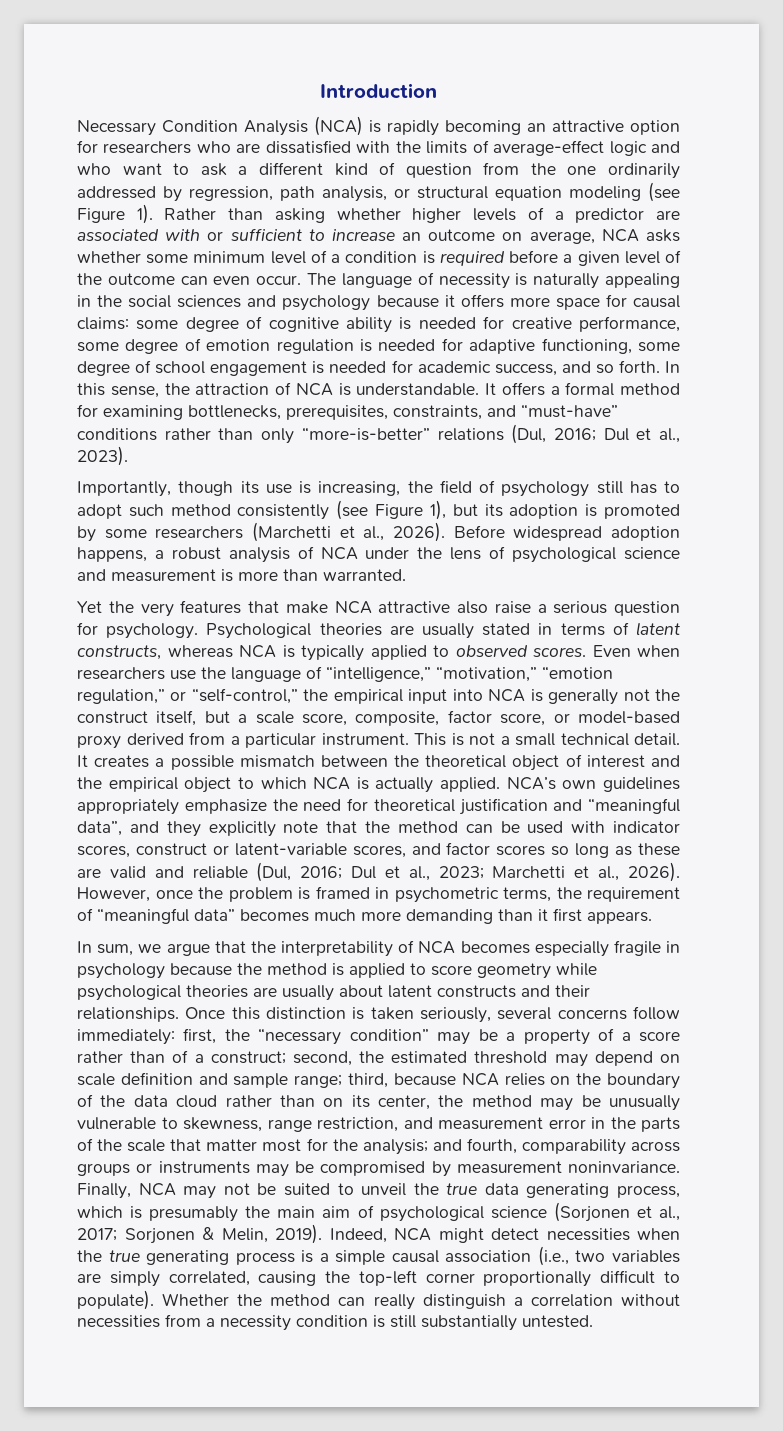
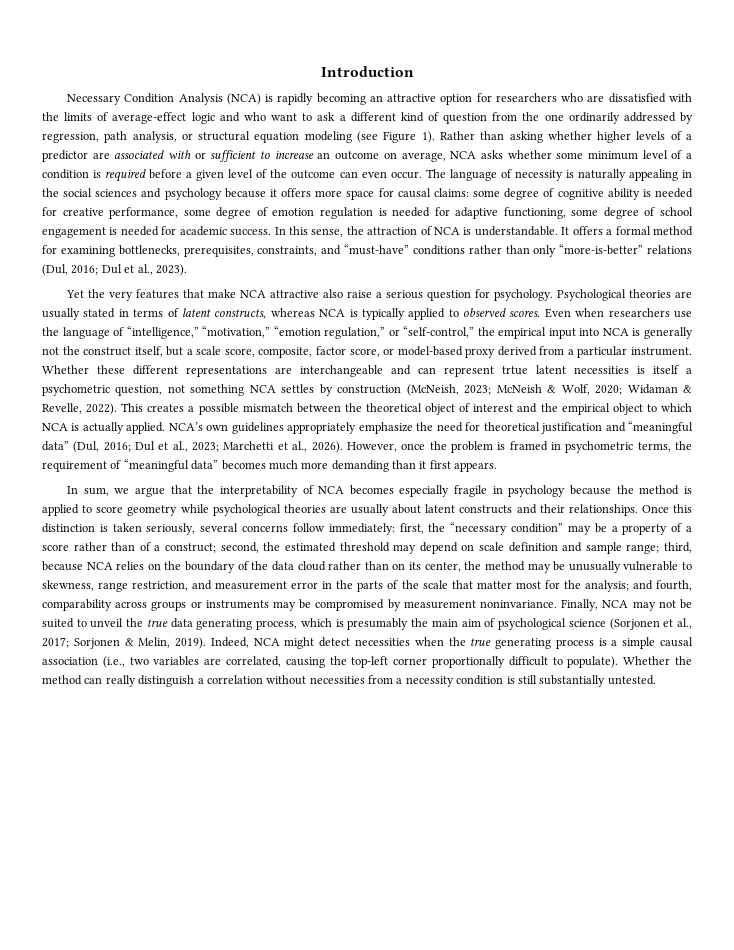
- The language of necessity is naturally appealing in the social sciences and psychology because it offers more space for causal claims: some degree of cognitive ability is needed for creative performance, some degree of emotion regulation is needed for adaptive functioning, some degree of school engagement is needed for academic success, and so forth.
+ The language of necessity is naturally appealing in the social sciences and psychology because it offers more space for causal claims: some degree of cognitive ability is needed for creative performance, some degree of emotion regulation is needed for adaptive functioning, some degree of school engagement is needed for academic success.
- Importantly, though its use is increasing, the field of psychology still has to adopt such method consistently (see Figure 1), but its adoption is promoted by some researchers (Marchetti et al., 2026). Before widespread adoption happens, a robust analysis of NCA under the lens of psychological science and measurement is more than warranted.
- This is not a small technical detail. It creates a possible mismatch between the theoretical object of interest and the empirical object to which NCA is actually applied.
+ Whether these different representations are interchangeable and can represent trtue latent necessities is itself a psychometric question, not something NCA settles by construction (McNeish, 2023; McNeish & Wolf, 2020; Widaman & Revelle, 2022). This creates a possible mismatch between the theoretical object of interest and the empirical object to which NCA is actually applied.
- NCA’s own guidelines appropriately emphasize the need for theoretical justification and “meaningful data”, and they explicitly note that the method can be used with indicator scores, construct or latent-variable scores, and factor scores so long as these are valid and reliable (Dul, 2016; Dul et al., 2023; Marchetti et al., 2026).
+ NCA’s own guidelines appropriately emphasize the need for theoretical justification and “meaningful data” (Dul, 2016; Dul et al., 2023; Marchetti et al., 2026).
- Indeed, NCA might detect necessities when the true generating process is a simple causal association (i.e., two variables are simply correlated, causing the top-left corner proportionally difficult to populate).
+ Indeed, NCA might detect necessities when the true generating process is a simple causal association (i.e., two variables are correlated, causing the top-left corner proportionally difficult to populate).

